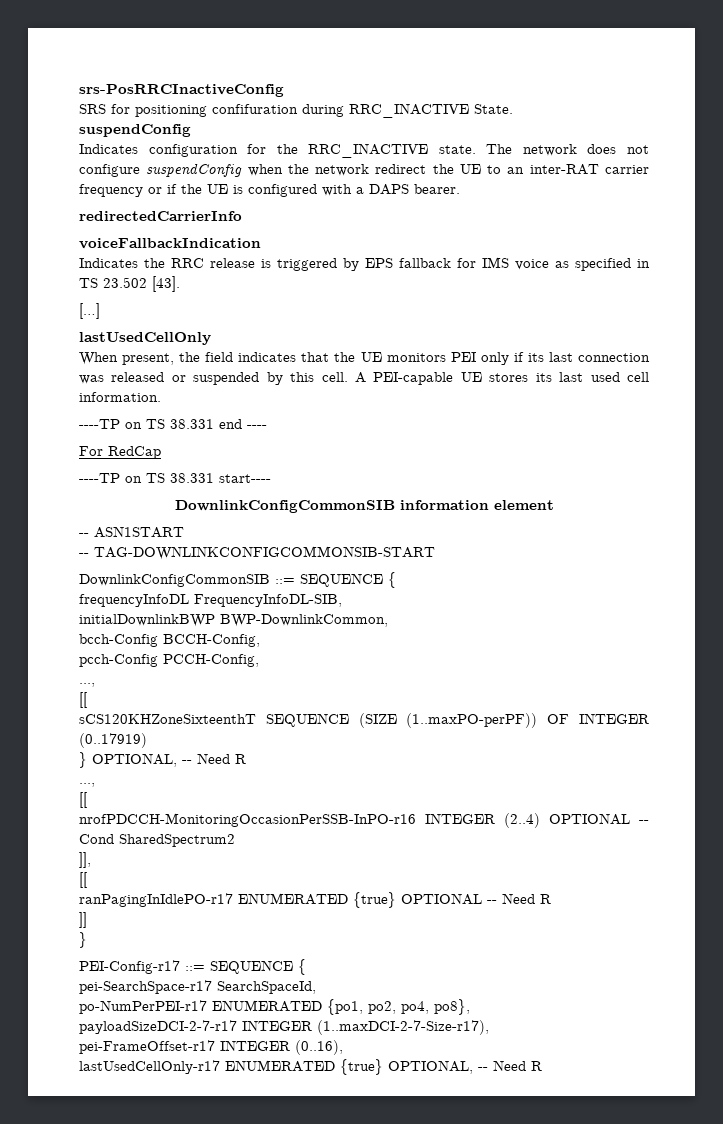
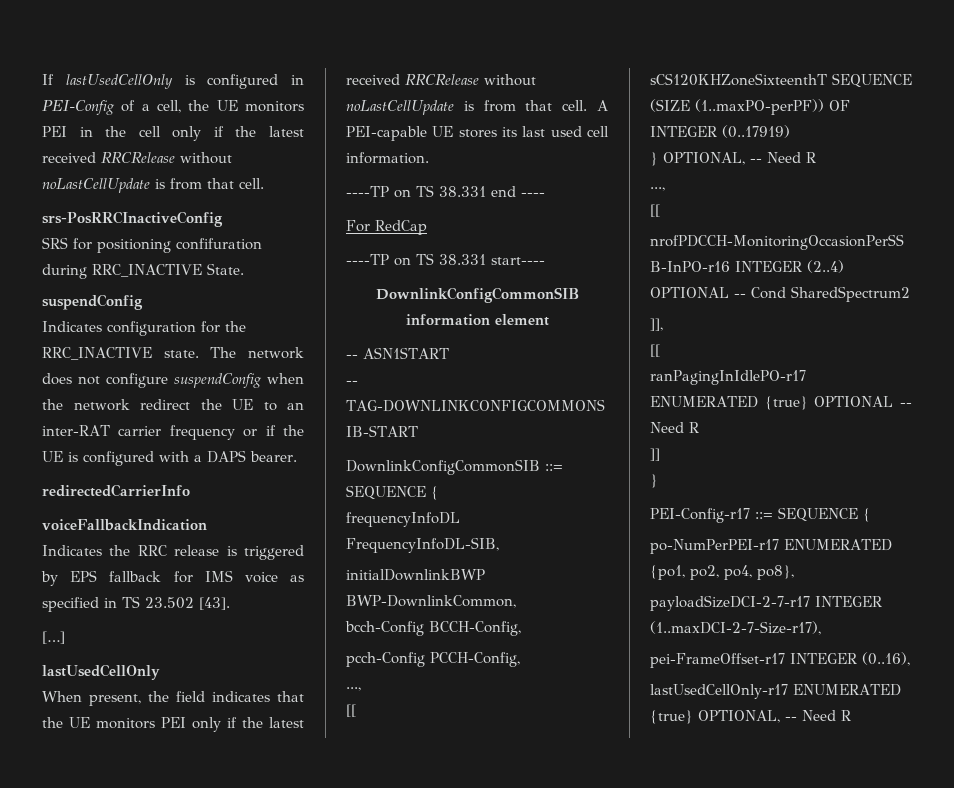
+ If lastUsedCellOnly is configured in PEI-Config of a cell, the UE monitors PEI in the cell only if the latest received RRCRelease without noLastCellUpdate is from that cell.
- When present, the field indicates that the UE monitors PEI only if its last connection was released or suspended by this cell.
+ When present, the field indicates that the UE monitors PEI only if the latest received RRCRelease without noLastCellUpdate is from that cell.
- pei-SearchSpace-r17 SearchSpaceId,

